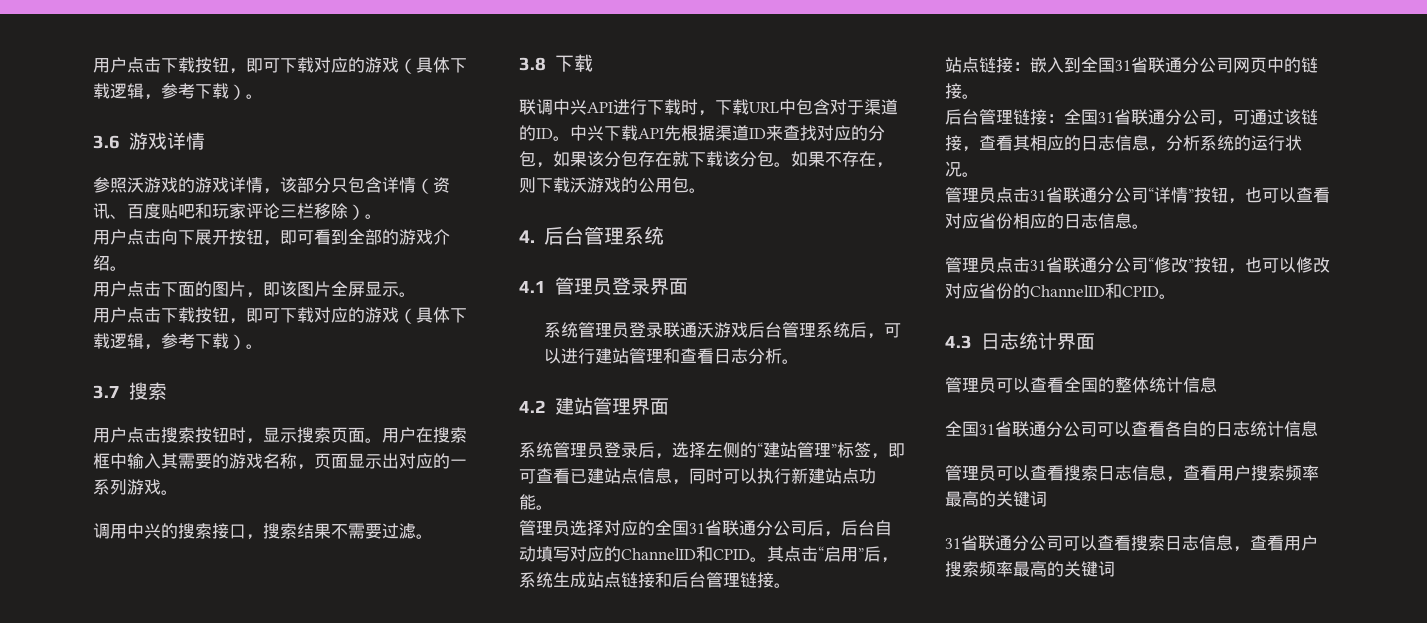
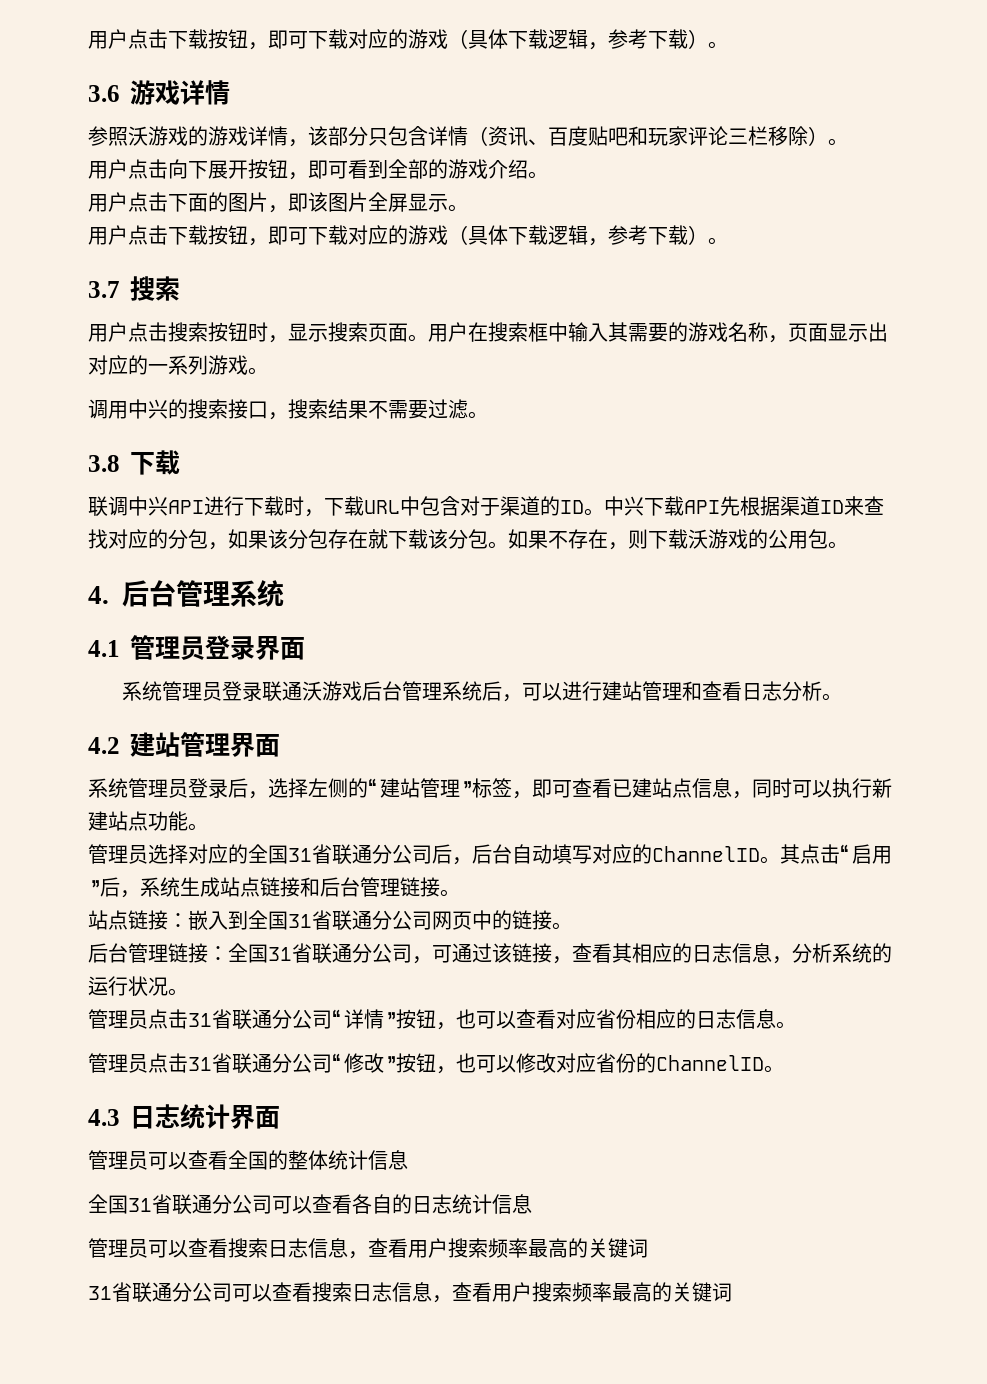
- 管理员选择对应的全国31省联通分公司后，后台自动填写对应的ChannelID和CPID。
+ 管理员选择对应的全国31省联通分公司后，后台自动填写对应的ChannelID。
- 管理员点击31省联通分公司“修改”按钮，也可以修改对应省份的ChannelID和CPID。
+ 管理员点击31省联通分公司“修改”按钮，也可以修改对应省份的ChannelID。

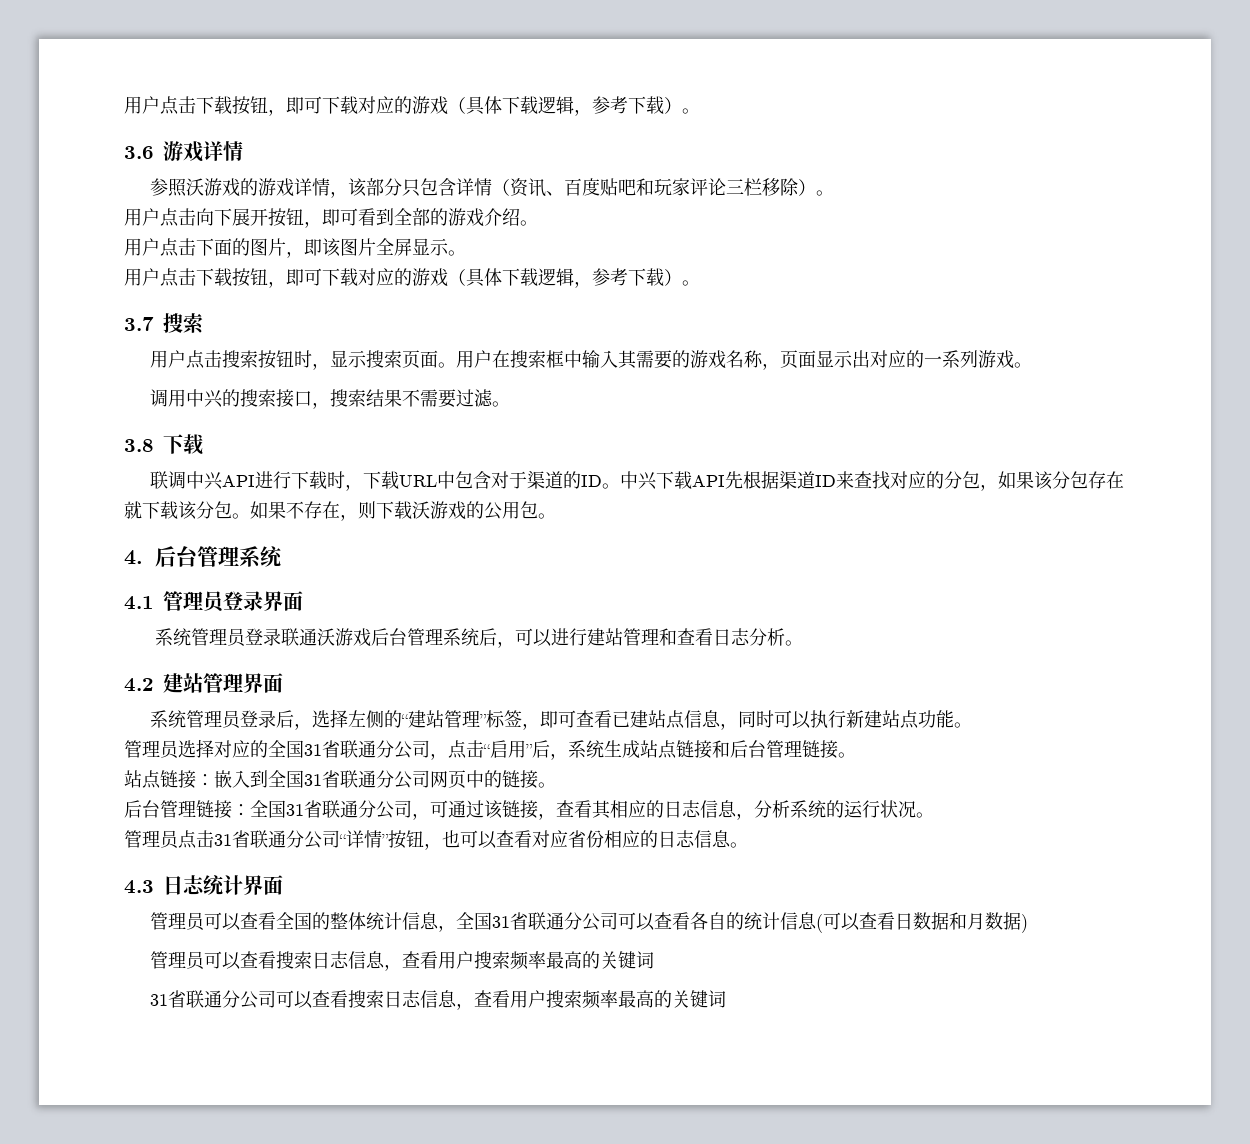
- 管理员选择对应的全国31省联通分公司后，后台自动填写对应的ChannelID。其点击“启用”后，系统生成站点链接和后台管理链接。
+ 管理员选择对应的全国31省联通分公司，点击“启用”后，系统生成站点链接和后台管理链接。
- 管理员点击31省联通分公司“修改”按钮，也可以修改对应省份的ChannelID。
- 管理员可以查看全国的整体统计信息
- 全国31省联通分公司可以查看各自的日志统计信息
+ 管理员可以查看全国的整体统计信息，全国31省联通分公司可以查看各自的统计信息(可以查看日数据和月数据)

